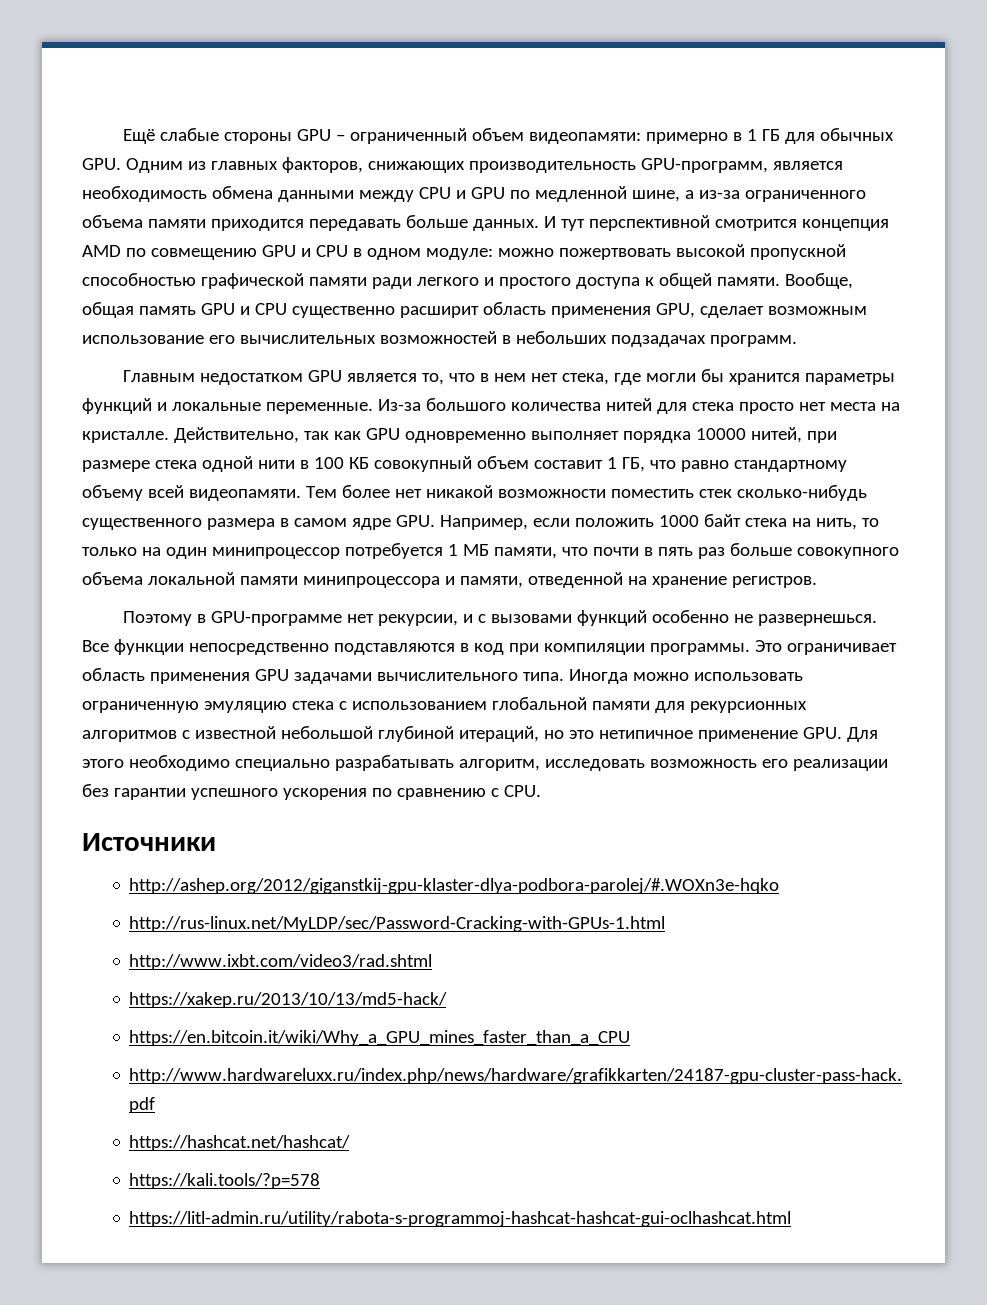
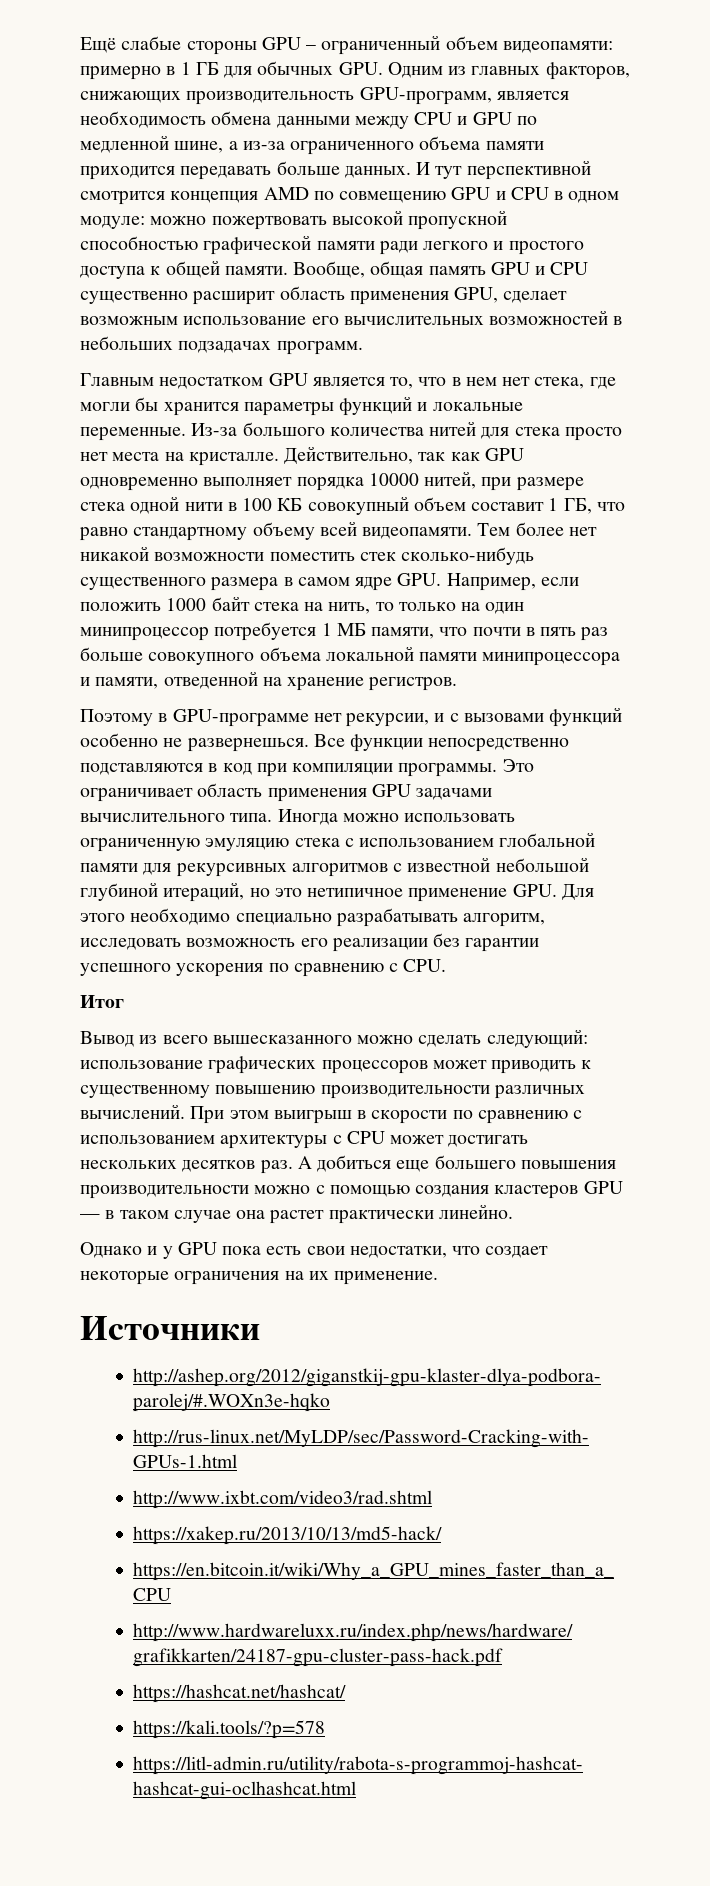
- Иногда можно использовать ограниченную эмуляцию стека с использованием глобальной памяти для рекурсионных алгоритмов с известной небольшой глубиной итераций, но это нетипичное применение GPU. Для этого необходимо специально разрабатывать алгоритм, исследовать возможность его реализации без гарантии успешного ускорения по сравнению с CPU.
+ Иногда можно использовать ограниченную эмуляцию стека с использованием глобальной памяти для рекурсивных алгоритмов с известной небольшой глубиной итераций, но это нетипичное применение GPU. Для этого необходимо специально разрабатывать алгоритм, исследовать возможность его реализации без гарантии успешного ускорения по сравнению с CPU.
+ Итог
+ Вывод из всего вышесказанного можно сделать следующий: использование графических процессоров может приводить к существенному повышению производительности различных вычислений. При этом выигрыш в скорости по сравнению с использованием архитектуры с CPU может достигать нескольких десятков раз. А добиться еще большего повышения производительности можно с помощью создания кластеров GPU — в таком случае она растет практически линейно.
+ Однако и у GPU пока есть свои недостатки, что создает некоторые ограничения на их применение.

